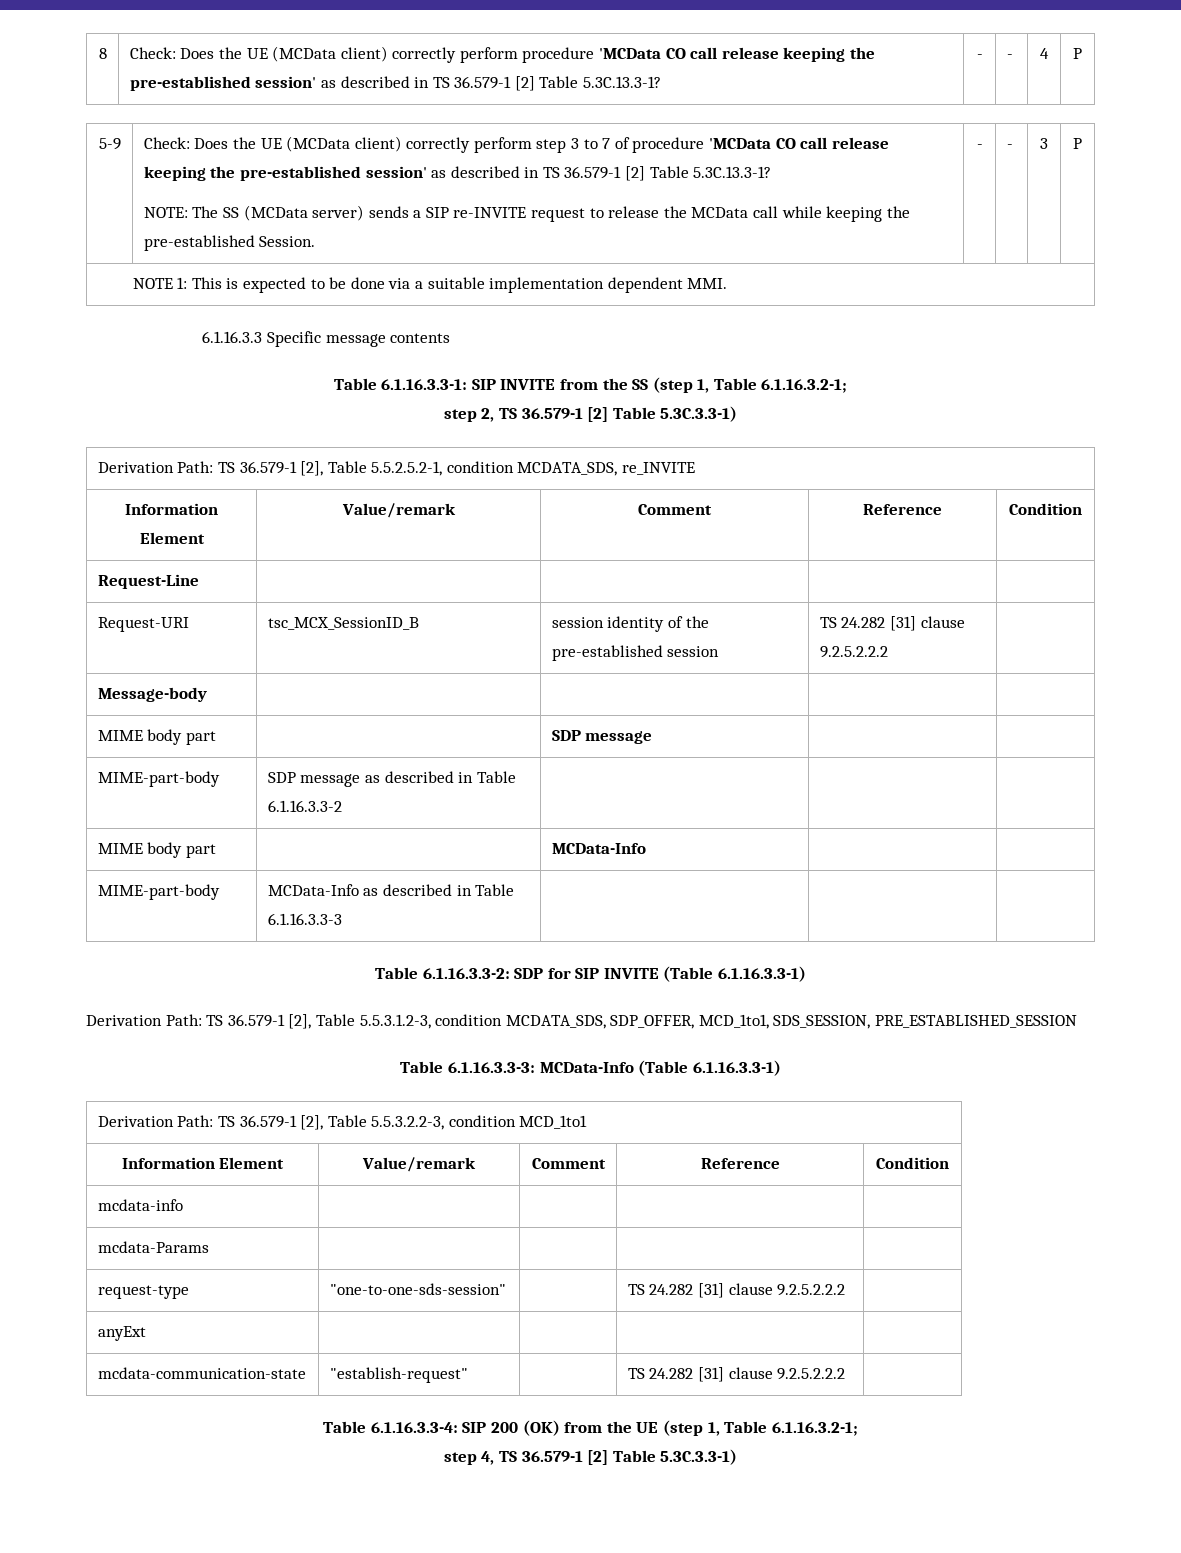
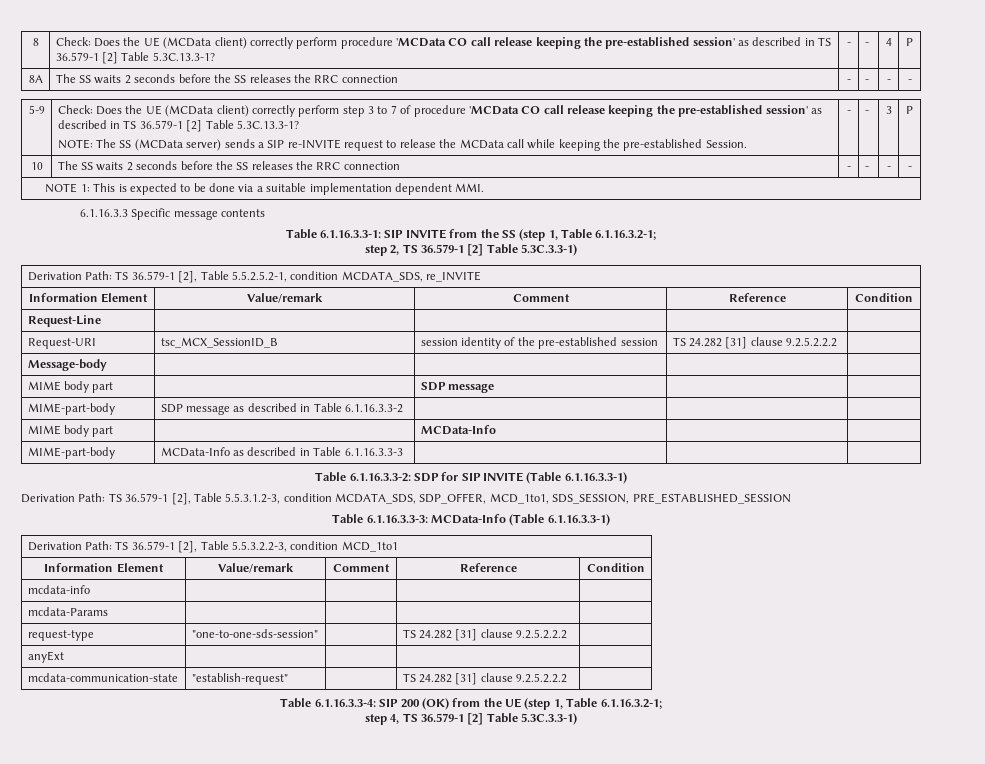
+ 8A | The SS waits 2 seconds before the SS releases the RRC connection | - | - | - | -
+ 10 | The SS waits 2 seconds before the SS releases the RRC connection | - | - | - | -

